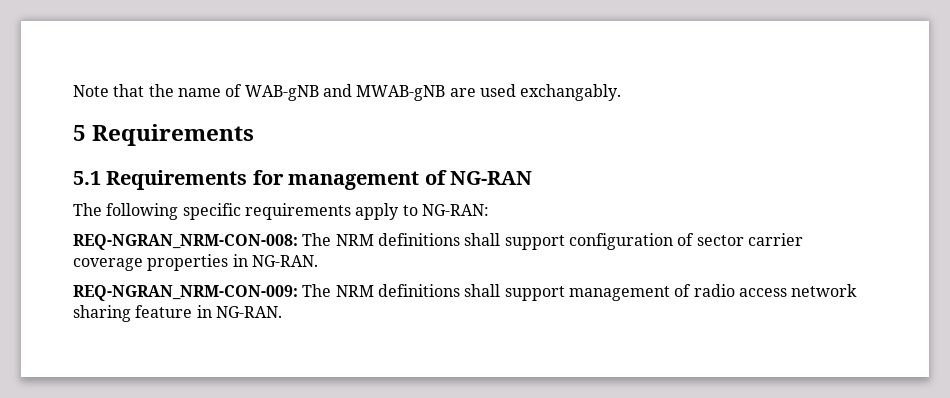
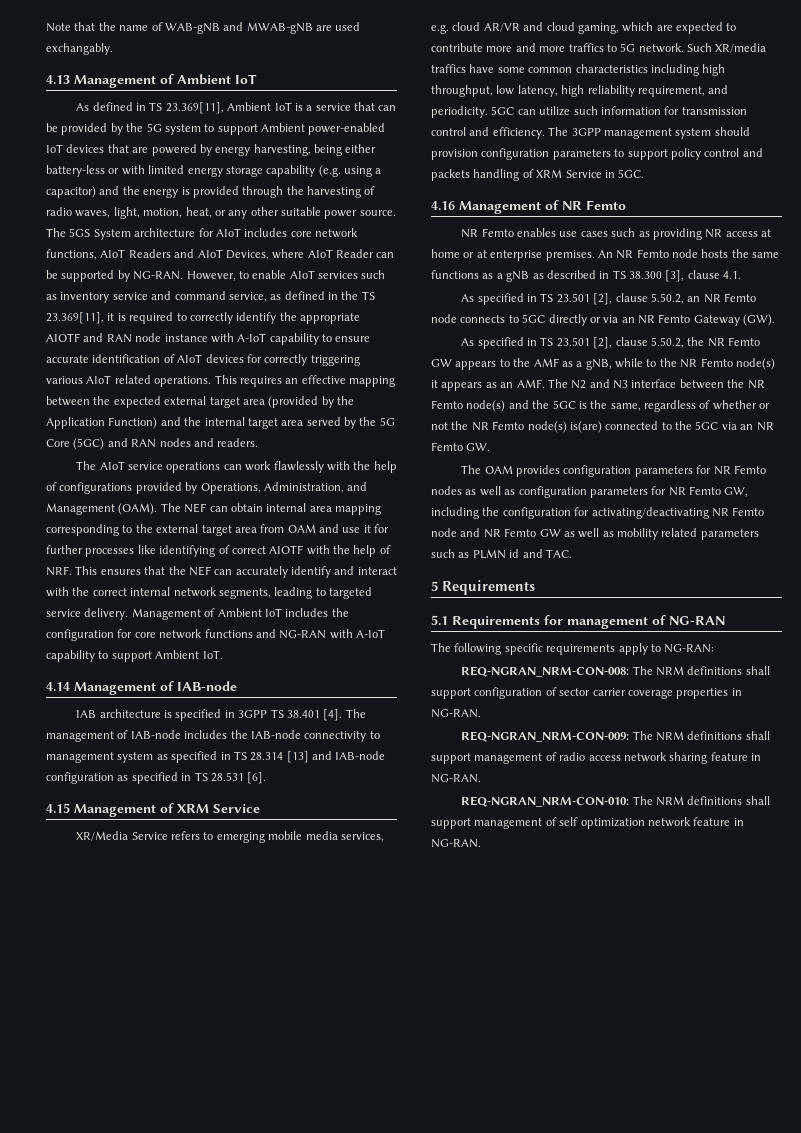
+ 4.13 Management of Ambient IoT
+ As defined in TS 23.369[11], Ambient IoT is a service that can be provided by the 5G system to support Ambient power-enabled IoT devices that are powered by energy harvesting, being either battery-less or with limited energy storage capability (e.g. using a capacitor) and the energy is provided through the harvesting of radio waves, light, motion, heat, or any other suitable power source. The 5GS System architecture for AIoT includes core network functions, AIoT Readers and AIoT Devices, where AIoT Reader can be supported by NG-RAN. However, to enable AIoT services such as inventory service and command service, as defined in the TS 23.369[11], it is required to correctly identify the appropriate AIOTF and RAN node instance with A-IoT capability to ensure accurate identification of AIoT devices for correctly triggering various AIoT related operations. This requires an effective mapping between the expected external target area (provided by the Application Function) and the internal target area served by the 5G Core (5GC) and RAN nodes and readers.
+ The AIoT service operations can work flawlessly with the help of configurations provided by Operations, Administration, and Management (OAM). The NEF can obtain internal area mapping corresponding to the external target area from OAM and use it for further processes like identifying of correct AIOTF with the help of NRF. This ensures that the NEF can accurately identify and interact with the correct internal network segments, leading to targeted service delivery. Management of Ambient IoT includes the configuration for core network functions and NG-RAN with A-IoT capability to support Ambient IoT.
+ 4.14 Management of IAB-node
+ IAB architecture is specified in 3GPP TS 38.401 [4]. The management of IAB-node includes the IAB-node connectivity to management system as specified in TS 28.314 [13] and IAB-node configuration as specified in TS 28.531 [6].
+ 4.15 Management of XRM Service
+ XR/Media Service refers to emerging mobile media services, e.g. cloud AR/VR and cloud gaming, which are expected to contribute more and more traffics to 5G network. Such XR/media traffics have some common characteristics including high throughput, low latency, high reliability requirement, and periodicity. 5GC can utilize such information for transmission control and efficiency. The 3GPP management system should provision configuration parameters to support policy control and packets handling of XRM Service in 5GC.
+ 4.16 Management of NR Femto
+ NR Femto enables use cases such as providing NR access at home or at enterprise premises. An NR Femto node hosts the same functions as a gNB as described in TS 38.300 [3], clause 4.1.
+ As specified in TS 23.501 [2], clause 5.50.2, an NR Femto node connects to 5GC directly or via an NR Femto Gateway (GW).
+ As specified in TS 23.501 [2], clause 5.50.2, the NR Femto GW appears to the AMF as a gNB, while to the NR Femto node(s) it appears as an AMF. The N2 and N3 interface between the NR Femto node(s) and the 5GC is the same, regardless of whether or not the NR Femto node(s) is(are) connected to the 5GC via an NR Femto GW.
+ The OAM provides configuration parameters for NR Femto nodes as well as configuration parameters for NR Femto GW, including the configuration for activating/deactivating NR Femto node and NR Femto GW as well as mobility related parameters such as PLMN id and TAC.
+ REQ-NGRAN_NRM-CON-010: The NRM definitions shall support management of self optimization network feature in NG-RAN.

